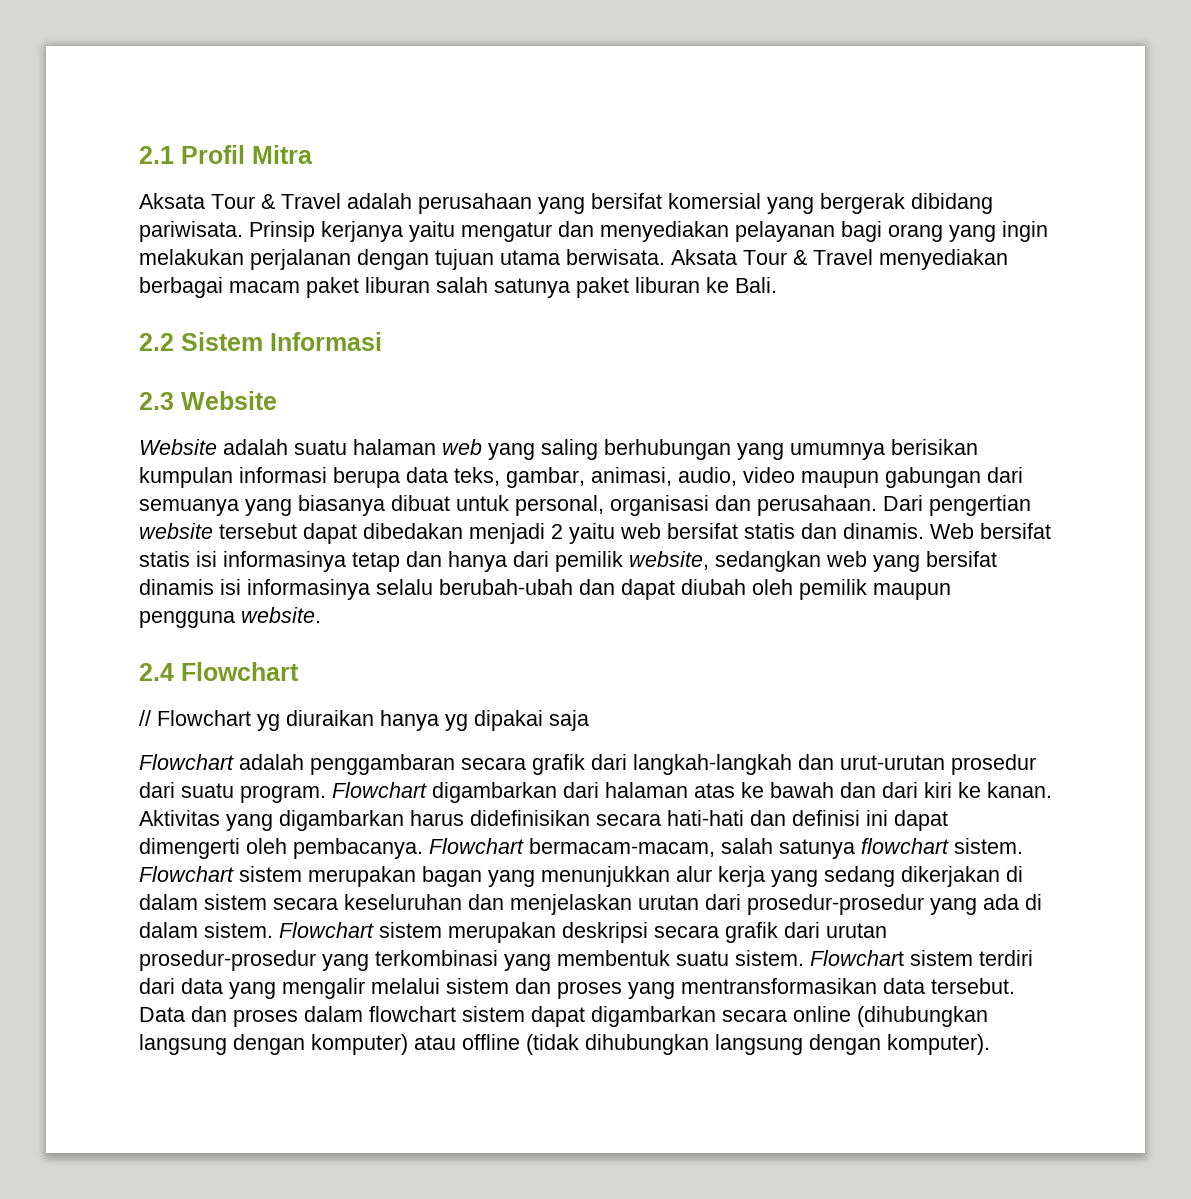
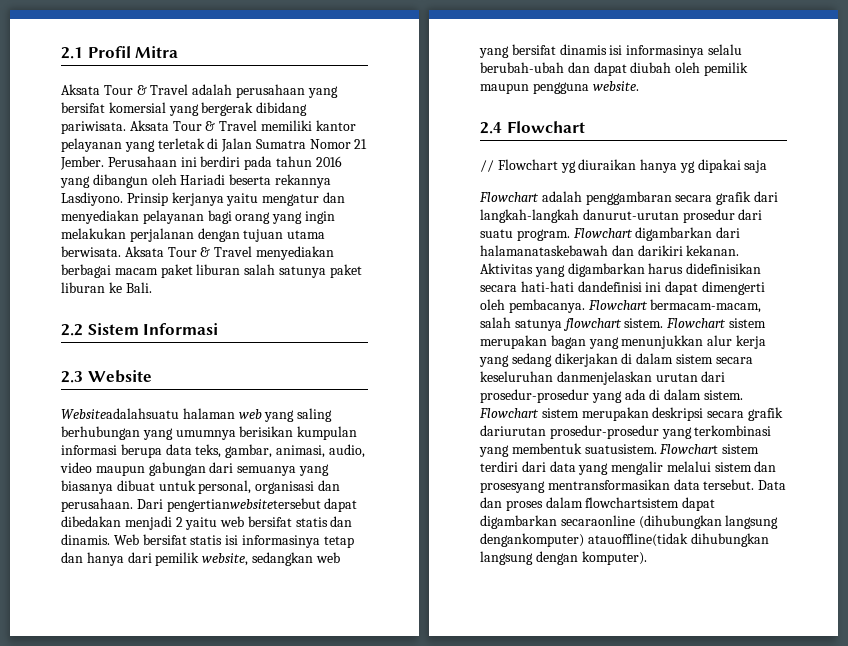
+ Aksata Tour & Travel memiliki kantor pelayanan yang terletak di Jalan Sumatra Nomor 21 Jember. Perusahaan ini berdiri pada tahun 2016 yang dibangun oleh Hariadi beserta rekannya Lasdiyono.
- Website adalah suatu halaman web yang saling berhubungan yang umumnya berisikan kumpulan informasi berupa data teks, gambar, animasi, audio, video maupun gabungan dari semuanya yang biasanya dibuat untuk personal, organisasi dan perusahaan.
+ Websiteadalahsuatu halaman web yang saling berhubungan yang umumnya berisikan kumpulan informasi berupa data teks, gambar, animasi, audio, video maupun gabungan dari semuanya yang biasanya dibuat untuk personal, organisasi dan perusahaan.
- Dari pengertian website tersebut dapat dibedakan menjadi 2 yaitu web bersifat statis dan dinamis.
+ Dari pengertianwebsitetersebut dapat dibedakan menjadi 2 yaitu web bersifat statis dan dinamis.
- Flowchart adalah penggambaran secara grafik dari langkah-langkah dan urut-urutan prosedur dari suatu program.
+ Flowchart adalah penggambaran secara grafik dari langkah-langkah danurut-urutan prosedur dari suatu program.
- Flowchart digambarkan dari halaman atas ke bawah dan dari kiri ke kanan.
+ Flowchart digambarkan dari halamanataskebawah dan darikiri kekanan.
- Aktivitas yang digambarkan harus didefinisikan secara hati-hati dan definisi ini dapat dimengerti oleh pembacanya.
+ Aktivitas yang digambarkan harus didefinisikan secara hati-hati dandefinisi ini dapat dimengerti oleh pembacanya.
- Flowchart sistem merupakan bagan yang menunjukkan alur kerja yang sedang dikerjakan di dalam sistem secara keseluruhan dan menjelaskan urutan dari prosedur-prosedur yang ada di dalam sistem.
+ Flowchart sistem merupakan bagan yang menunjukkan alur kerja yang sedang dikerjakan di dalam sistem secara keseluruhan danmenjelaskan urutan dari prosedur-prosedur yang ada di dalam sistem.
- Flowchart sistem merupakan deskripsi secara grafik dari urutan prosedur-prosedur yang terkombinasi yang membentuk suatu sistem.
+ Flowchart sistem merupakan deskripsi secara grafik dariurutan prosedur-prosedur yang terkombinasi yang membentuk suatusistem.
- Flowchart sistem terdiri dari data yang mengalir melalui sistem dan proses yang mentransformasikan data tersebut.
+ Flowchart sistem terdiri dari data yang mengalir melalui sistem dan prosesyang mentransformasikan data tersebut.
- Data dan proses dalam flowchart sistem dapat digambarkan secara online (dihubungkan langsung dengan komputer) atau offline (tidak dihubungkan langsung dengan komputer).
+ Data dan proses dalam flowchartsistem dapat digambarkan secaraonline (dihubungkan langsung dengankomputer) atauoffline(tidak dihubungkan langsung dengan komputer).

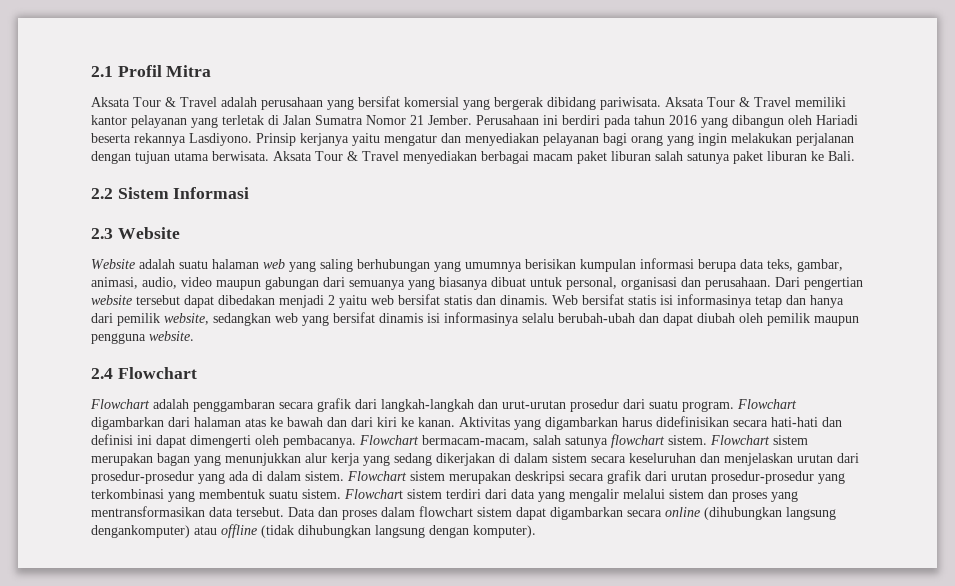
- Websiteadalahsuatu halaman web yang saling berhubungan yang umumnya berisikan kumpulan informasi berupa data teks, gambar, animasi, audio, video maupun gabungan dari semuanya yang biasanya dibuat untuk personal, organisasi dan perusahaan.
+ Website adalah suatu halaman web yang saling berhubungan yang umumnya berisikan kumpulan informasi berupa data teks, gambar, animasi, audio, video maupun gabungan dari semuanya yang biasanya dibuat untuk personal, organisasi dan perusahaan.
- Dari pengertianwebsitetersebut dapat dibedakan menjadi 2 yaitu web bersifat statis dan dinamis.
+ Dari pengertian website tersebut dapat dibedakan menjadi 2 yaitu web bersifat statis dan dinamis.
- // Flowchart yg diuraikan hanya yg dipakai saja
- Flowchart adalah penggambaran secara grafik dari langkah-langkah danurut-urutan prosedur dari suatu program.
+ Flowchart adalah penggambaran secara grafik dari langkah-langkah dan urut-urutan prosedur dari suatu program.
- Flowchart digambarkan dari halamanataskebawah dan darikiri kekanan.
+ Flowchart digambarkan dari halaman atas ke bawah dan dari kiri ke kanan.
- Aktivitas yang digambarkan harus didefinisikan secara hati-hati dandefinisi ini dapat dimengerti oleh pembacanya.
+ Aktivitas yang digambarkan harus didefinisikan secara hati-hati dan definisi ini dapat dimengerti oleh pembacanya.
- Flowchart sistem merupakan bagan yang menunjukkan alur kerja yang sedang dikerjakan di dalam sistem secara keseluruhan danmenjelaskan urutan dari prosedur-prosedur yang ada di dalam sistem.
+ Flowchart sistem merupakan bagan yang menunjukkan alur kerja yang sedang dikerjakan di dalam sistem secara keseluruhan dan menjelaskan urutan dari prosedur-prosedur yang ada di dalam sistem.
- Flowchart sistem merupakan deskripsi secara grafik dariurutan prosedur-prosedur yang terkombinasi yang membentuk suatusistem.
+ Flowchart sistem merupakan deskripsi secara grafik dari urutan prosedur-prosedur yang terkombinasi yang membentuk suatu sistem.
- Flowchart sistem terdiri dari data yang mengalir melalui sistem dan prosesyang mentransformasikan data tersebut.
+ Flowchart sistem terdiri dari data yang mengalir melalui sistem dan proses yang mentransformasikan data tersebut.
- Data dan proses dalam flowchartsistem dapat digambarkan secaraonline (dihubungkan langsung dengankomputer) atauoffline(tidak dihubungkan langsung dengan komputer).
+ Data dan proses dalam flowchart sistem dapat digambarkan secara online (dihubungkan langsung dengankomputer) atau offline (tidak dihubungkan langsung dengan komputer).

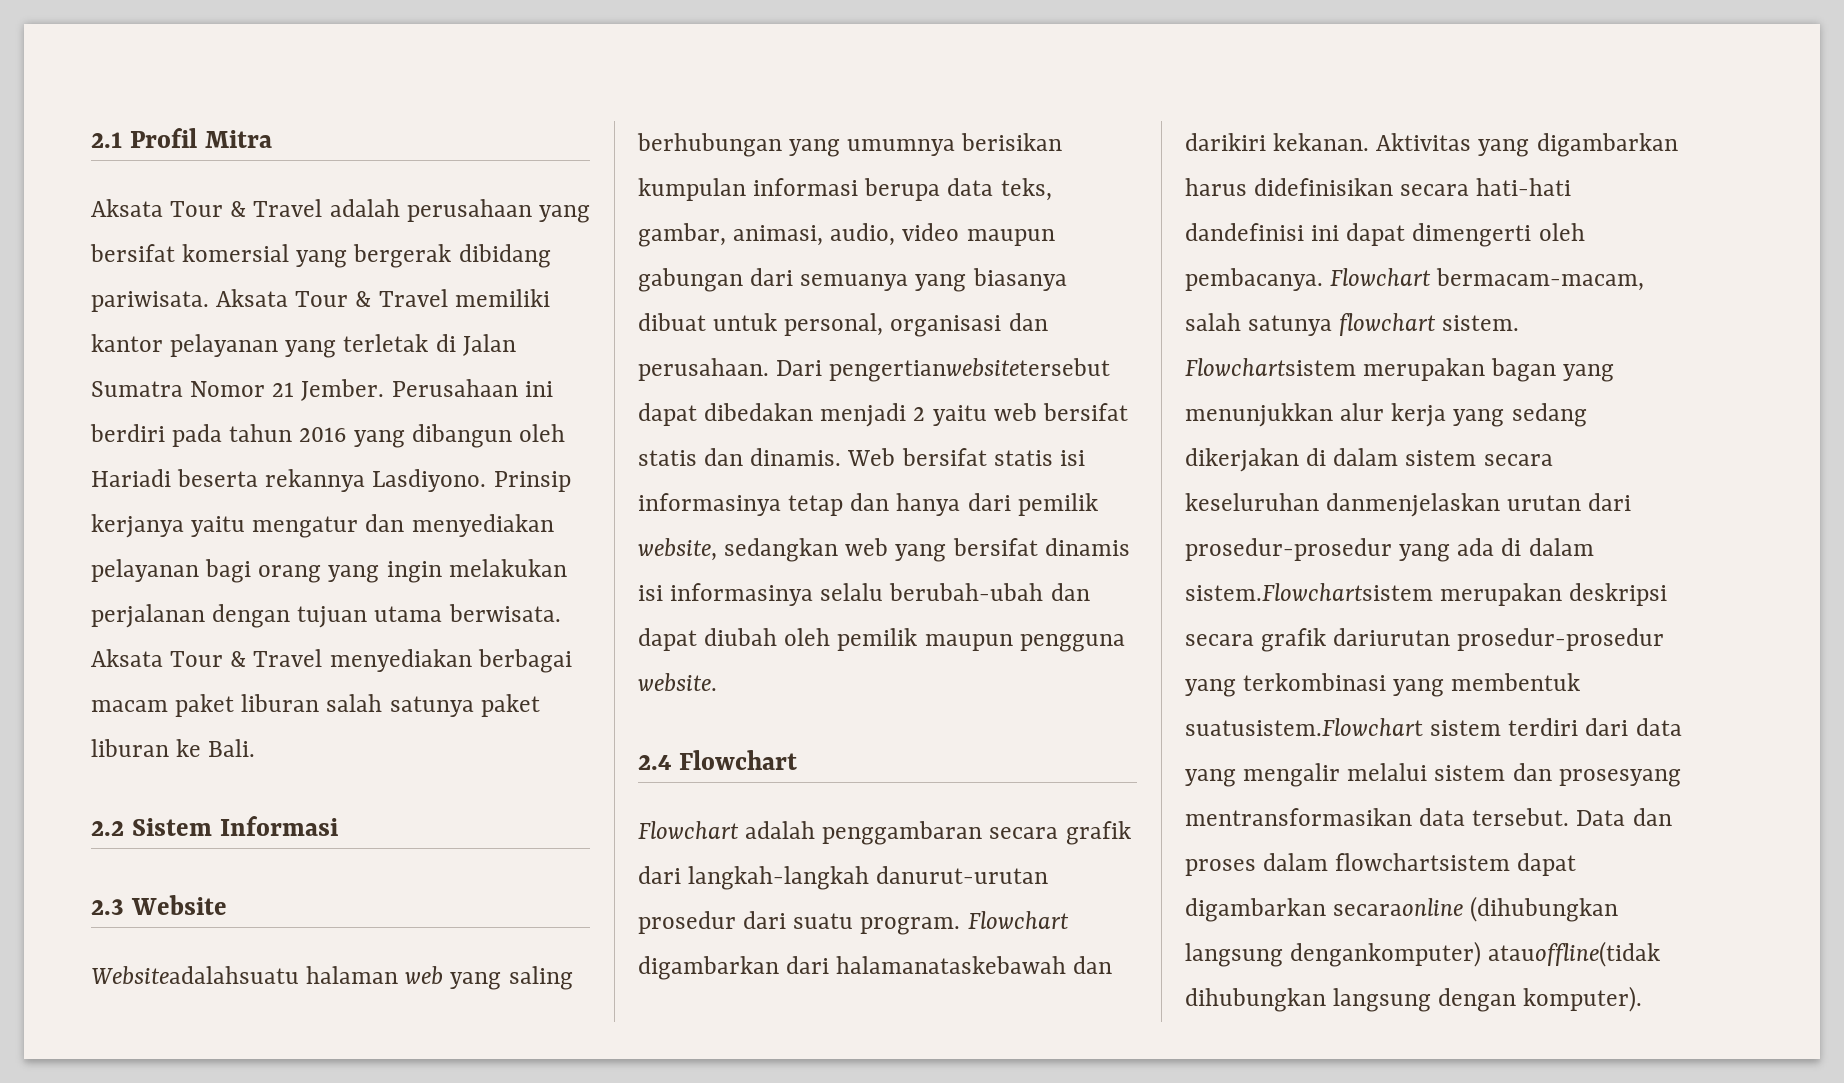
- Website adalah suatu halaman web yang saling berhubungan yang umumnya berisikan kumpulan informasi berupa data teks, gambar, animasi, audio, video maupun gabungan dari semuanya yang biasanya dibuat untuk personal, organisasi dan perusahaan.
+ Websiteadalahsuatu halaman web yang saling berhubungan yang umumnya berisikan kumpulan informasi berupa data teks, gambar, animasi, audio, video maupun gabungan dari semuanya yang biasanya dibuat untuk personal, organisasi dan perusahaan.
- Dari pengertian website tersebut dapat dibedakan menjadi 2 yaitu web bersifat statis dan dinamis.
+ Dari pengertianwebsitetersebut dapat dibedakan menjadi 2 yaitu web bersifat statis dan dinamis.
- Flowchart adalah penggambaran secara grafik dari langkah-langkah dan urut-urutan prosedur dari suatu program.
+ Flowchart adalah penggambaran secara grafik dari langkah-langkah danurut-urutan prosedur dari suatu program.
- Flowchart digambarkan dari halaman atas ke bawah dan dari kiri ke kanan.
+ Flowchart digambarkan dari halamanataskebawah dan darikiri kekanan.
- Aktivitas yang digambarkan harus didefinisikan secara hati-hati dan definisi ini dapat dimengerti oleh pembacanya.
+ Aktivitas yang digambarkan harus didefinisikan secara hati-hati dandefinisi ini dapat dimengerti oleh pembacanya.
- Flowchart sistem merupakan bagan yang menunjukkan alur kerja yang sedang dikerjakan di dalam sistem secara keseluruhan dan menjelaskan urutan dari prosedur-prosedur yang ada di dalam sistem. Flowchart sistem merupakan deskripsi secara grafik dari urutan prosedur-prosedur yang terkombinasi yang membentuk suatu sistem. Flowchart sistem terdiri dari data yang mengalir melalui sistem dan proses yang mentransformasikan data tersebut.
+ Flowchartsistem merupakan bagan yang menunjukkan alur kerja yang sedang dikerjakan di dalam sistem secara keseluruhan danmenjelaskan urutan dari prosedur-prosedur yang ada di dalam sistem.Flowchartsistem merupakan deskripsi secara grafik dariurutan prosedur-prosedur yang terkombinasi yang membentuk suatusistem.Flowchart sistem terdiri dari data yang mengalir melalui sistem dan prosesyang mentransformasikan data tersebut.
- Data dan proses dalam flowchart sistem dapat digambarkan secara online (dihubungkan langsung dengankomputer) atau offline (tidak dihubungkan langsung dengan komputer).
+ Data dan proses dalam flowchartsistem dapat digambarkan secaraonline (dihubungkan langsung dengankomputer) atauoffline(tidak dihubungkan langsung dengan komputer).

